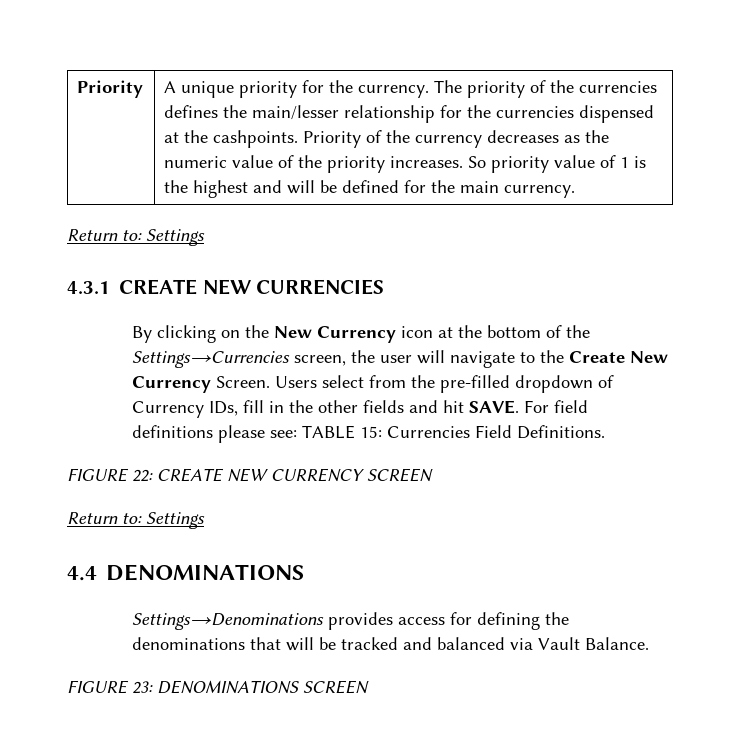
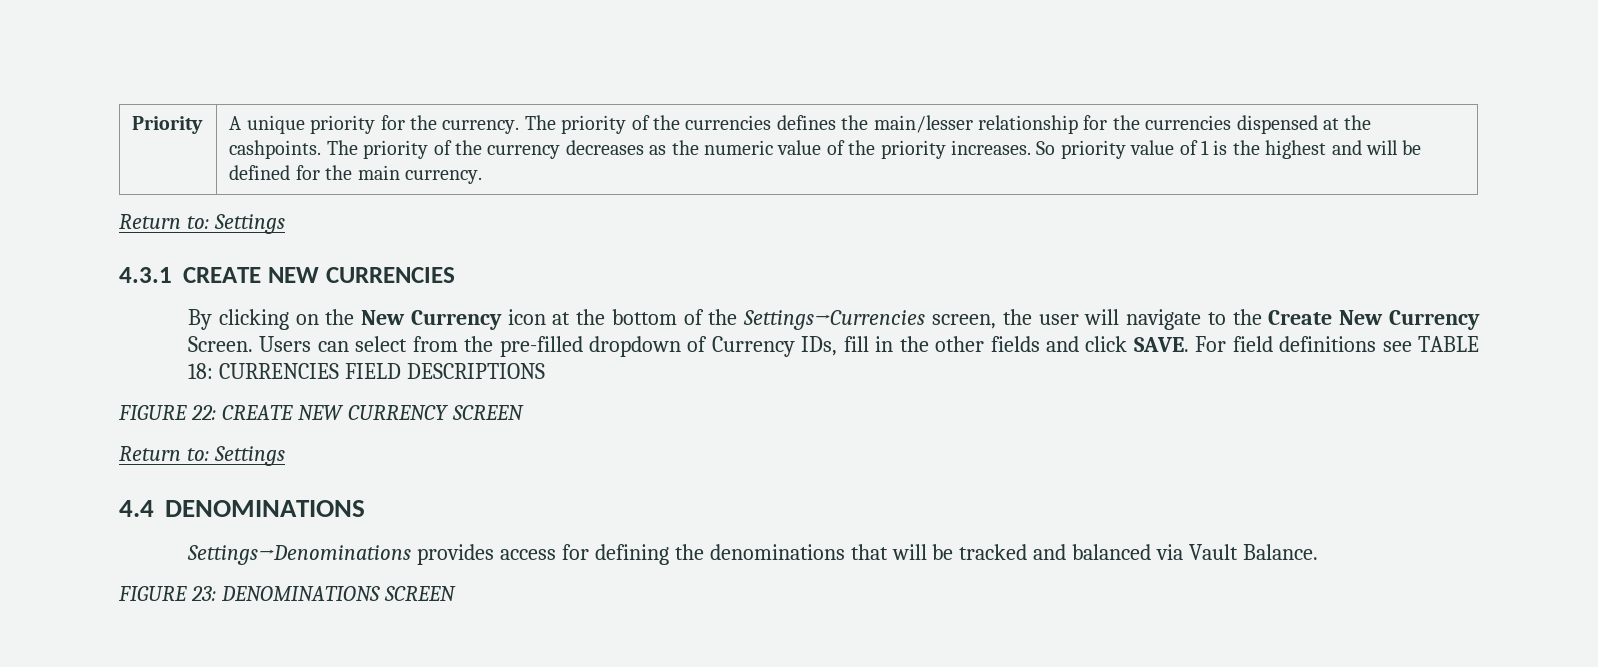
- Priority of the currency decreases as the numeric value of the priority increases.
+ The priority of the currency decreases as the numeric value of the priority increases.
- Users select from the pre-filled dropdown of Currency IDs, fill in the other fields and hit SAVE.
+ Users can select from the pre-filled dropdown of Currency IDs, fill in the other fields and click SAVE.
- For field definitions please see: TABLE 15: Currencies Field Definitions.
+ For field definitions see TABLE 18: CURRENCIES FIELD DESCRIPTIONS

